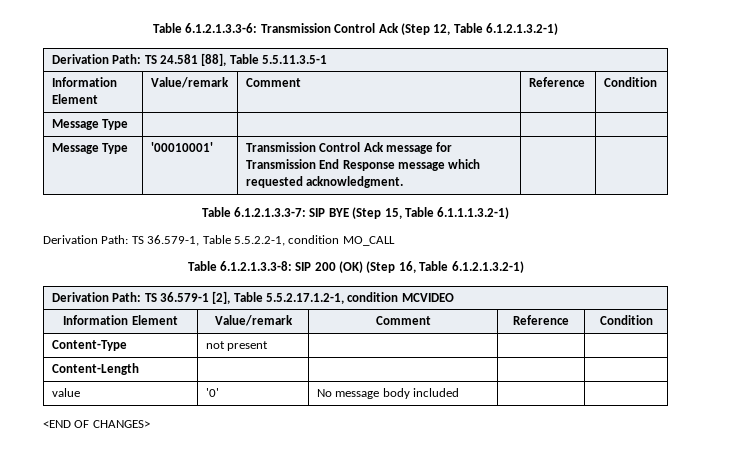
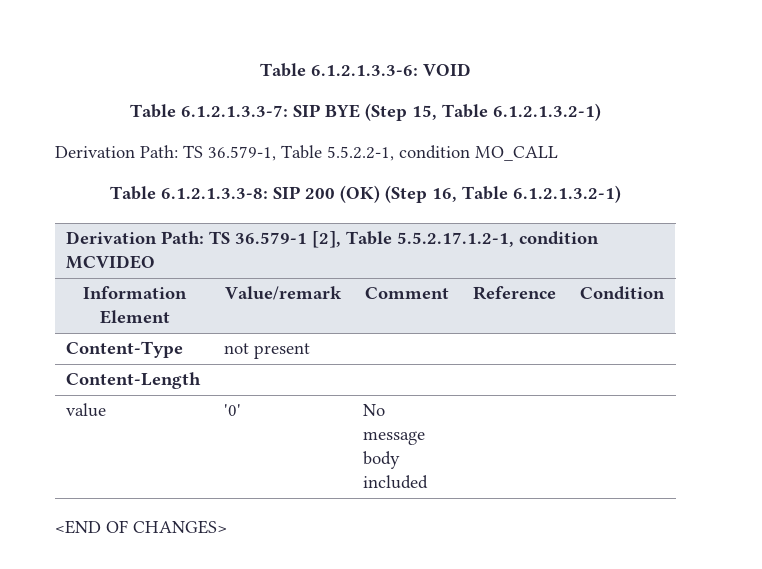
- Table 6.1.2.1.3.3-6: Transmission Control Ack (Step 12, Table 6.1.2.1.3.2-1)
- Derivation Path: TS 24.581 [88], Table 5.5.11.3.5-1
- Information Element | Value/remark | Comment | Reference | Condition
- Message Type | | | |
- Message Type | '00010001' | Transmission Control Ack message for Transmission End Response message which requested acknowledgment. | |
+ Table 6.1.2.1.3.3-6: VOID
- Table 6.1.2.1.3.3-7: SIP BYE (Step 15, Table 6.1.1.1.3.2-1)
+ Table 6.1.2.1.3.3-7: SIP BYE (Step 15, Table 6.1.2.1.3.2-1)

